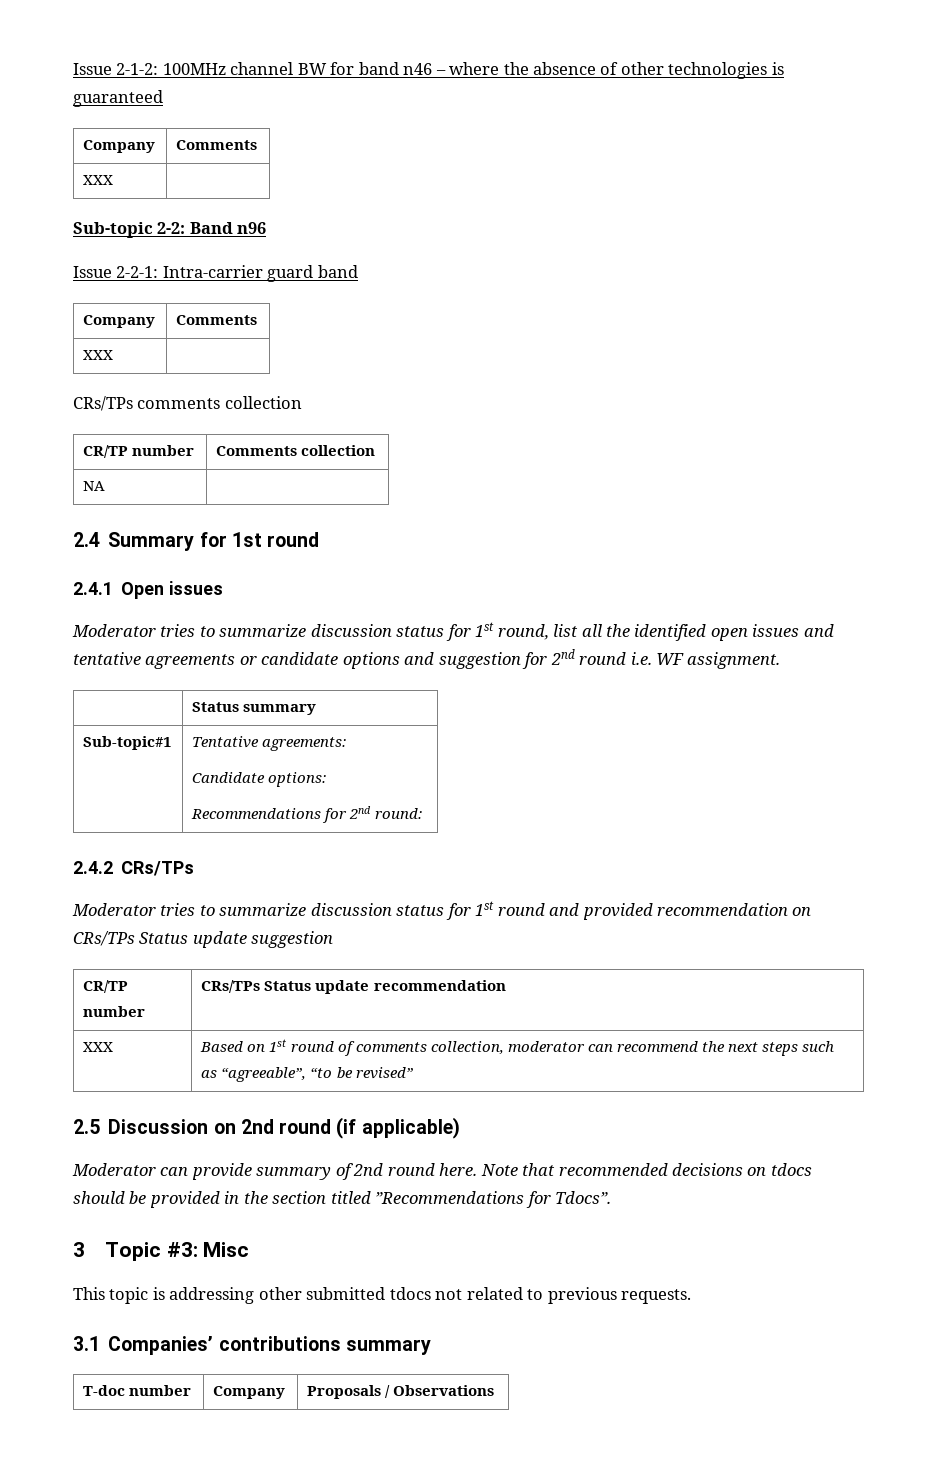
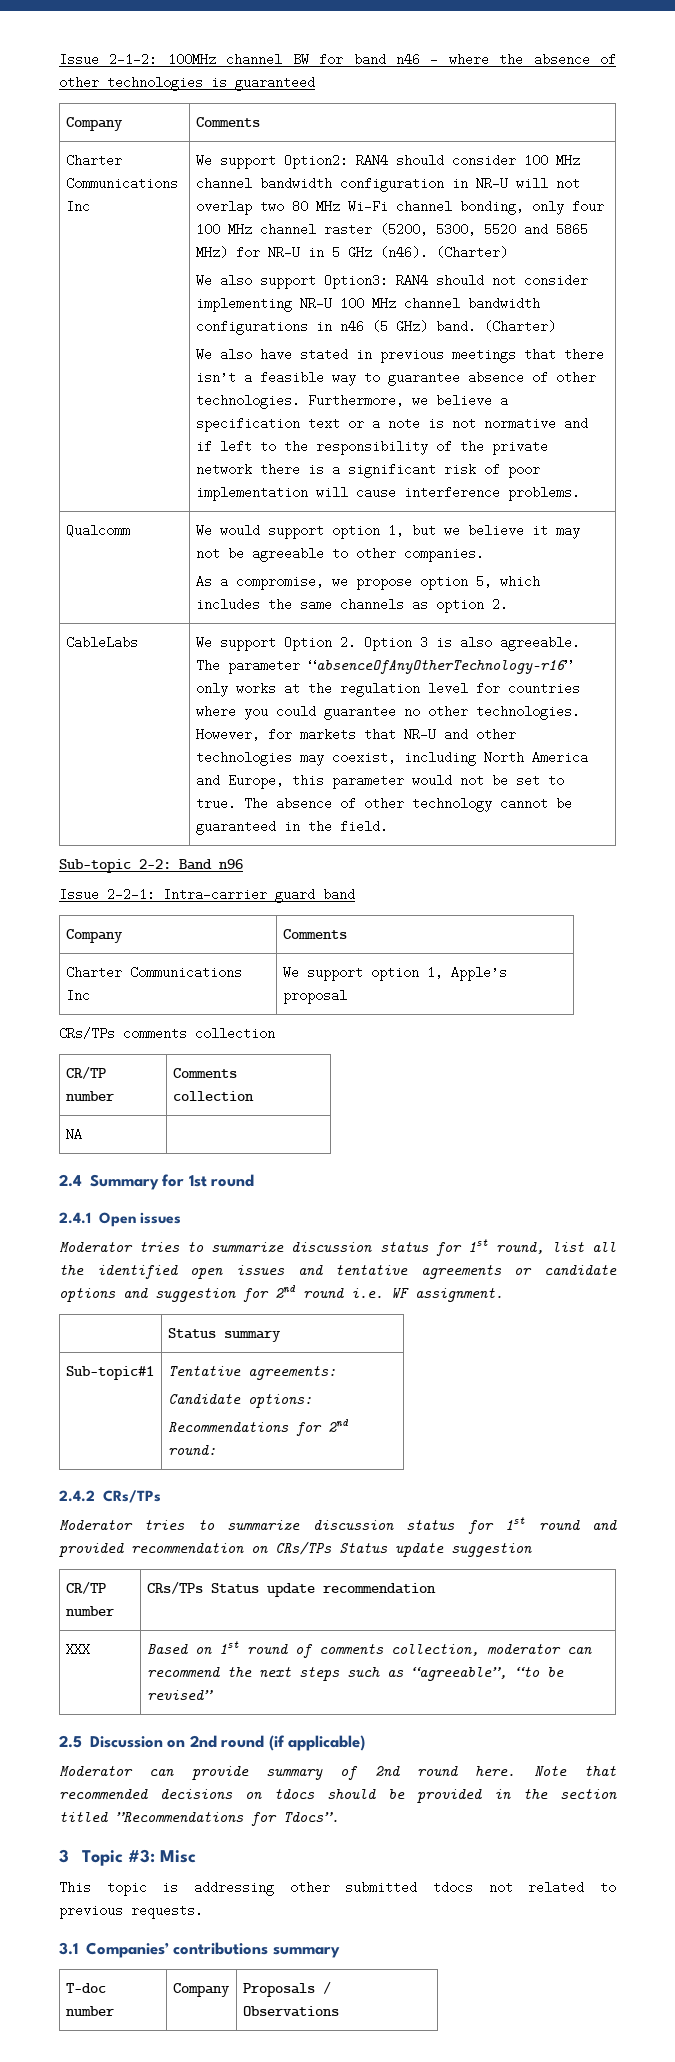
  Issue 2-1-2: 100MHz channel BW for band n46 – where the absence of other technologies is guaranteed
  Company | Comments
- XXX
+ Charter Communications Inc | We support Option2: RAN4 should consider 100 MHz channel bandwidth configuration in NR-U will not overlap two 80 MHz Wi-Fi channel bonding, only four 100 MHz channel raster (5200, 5300, 5520 and 5865 MHz) for NR-U in 5 GHz (n46). (Charter)
+ We also support Option3: RAN4 should not consider implementing NR-U 100 MHz channel bandwidth configurations in n46 (5 GHz) band. (Charter)
+ We also have stated in previous meetings that there isn’t a feasible way to guarantee absence of other technologies. Furthermore, we believe a specification text or a note is not normative and if left to the responsibility of the private network there is a significant risk of poor implementation will cause interference problems.
+ Qualcomm | We would support option 1, but we believe it may not be agreeable to other companies.
+ As a compromise, we propose option 5, which includes the same channels as option 2.
+ CableLabs | We support Option 2. Option 3 is also agreeable. The parameter “absenceOfAnyOtherTechnology-r16” only works at the regulation level for countries where you could guarantee no other technologies. However, for markets that NR-U and other technologies may coexist, including North America and Europe, this parameter would not be set to true. The absence of other technology cannot be guaranteed in the field.
  Issue 2-2-1: Intra-carrier guard band
  Company | Comments
- XXX |
+ Charter Communications Inc | We support option 1, Apple’s proposal

